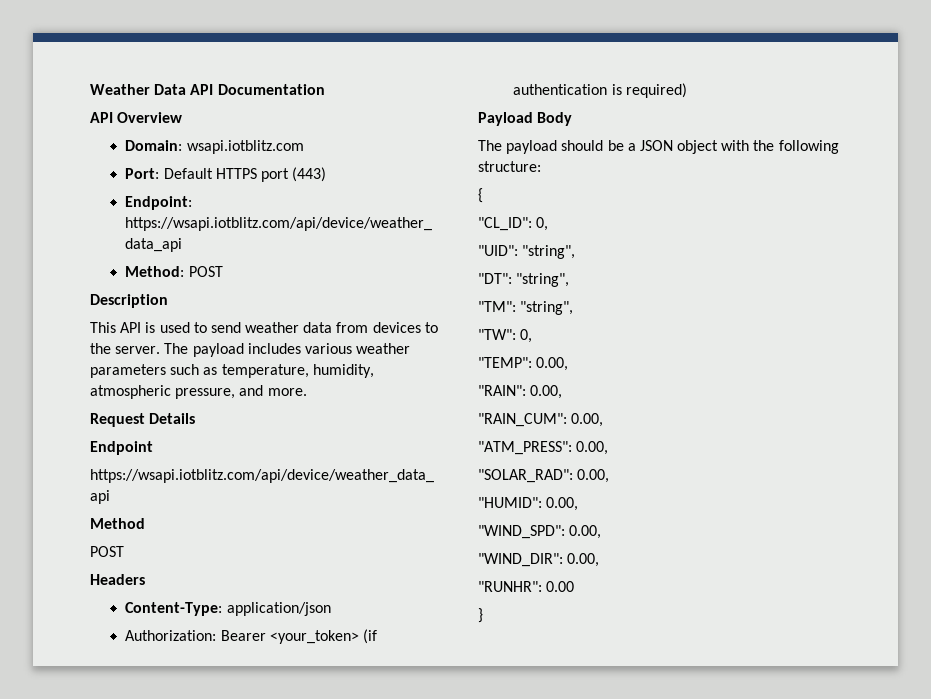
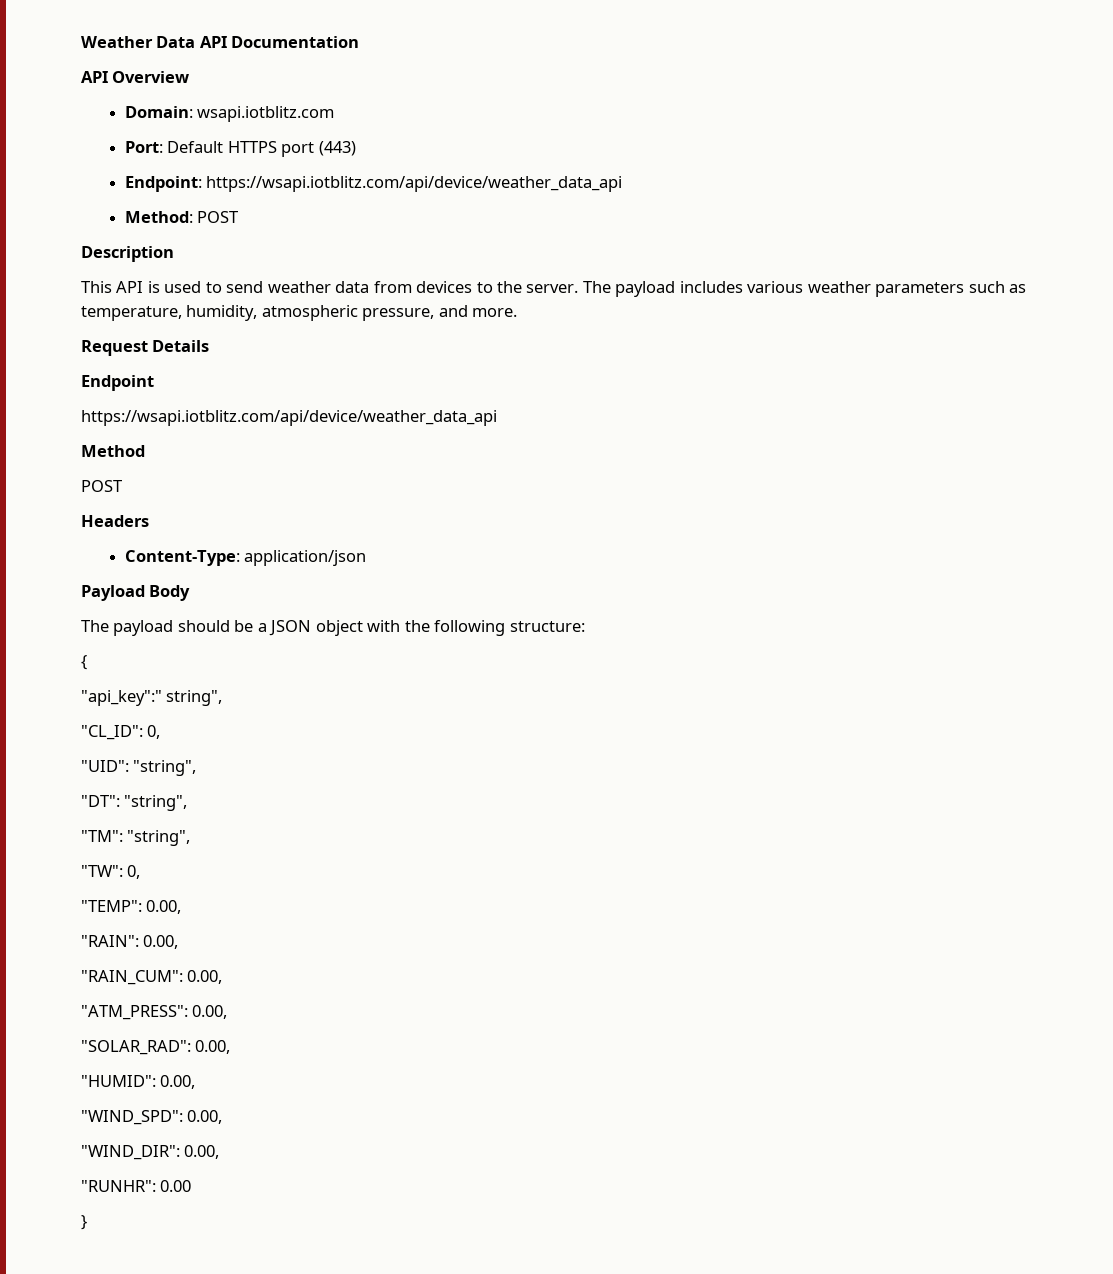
- Authorization: Bearer <your_token> (if authentication is required)
+ "api_key":" string",

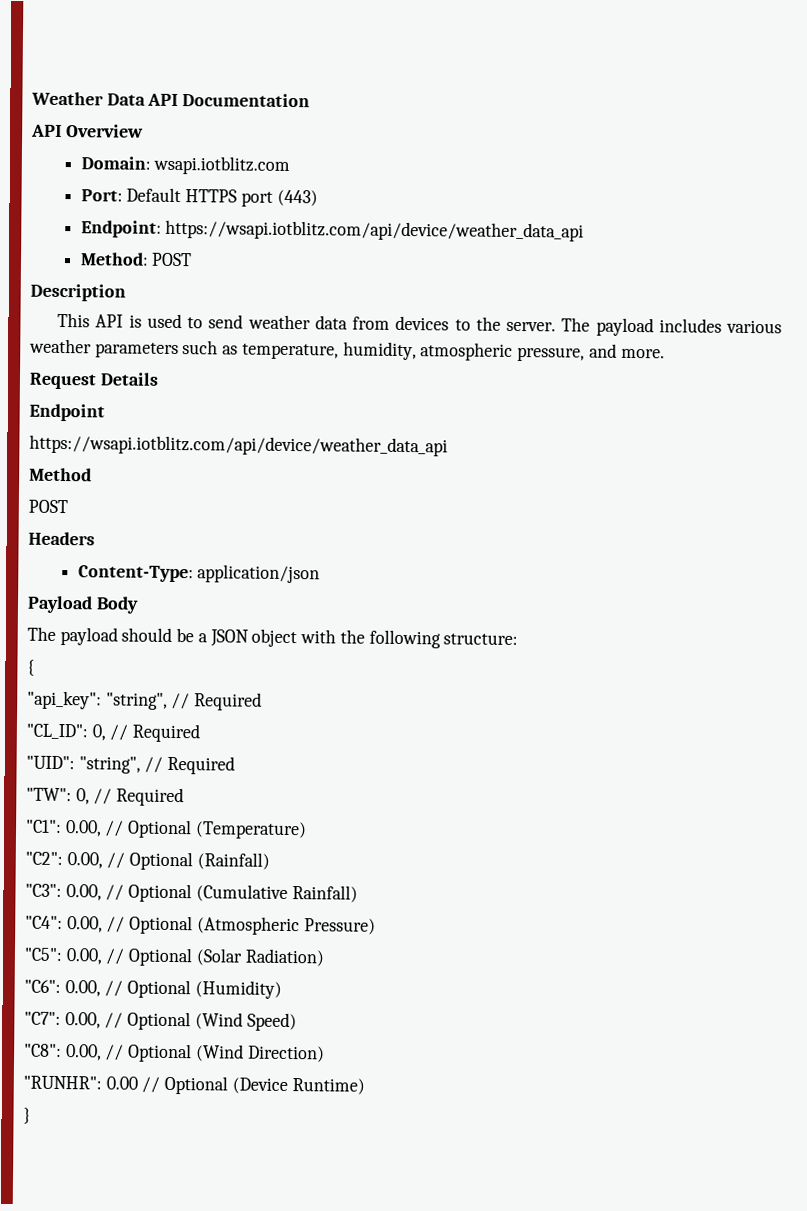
- "api_key":" string",
+ "api_key": "string", // Required
- "CL_ID": 0,
+ "CL_ID": 0, // Required
- "UID": "string",
- "DT": "string",
- "TM": "string",
- "TW": 0,
- "TEMP": 0.00,
- "RAIN": 0.00,
- "RAIN_CUM": 0.00,
- "ATM_PRESS": 0.00,
- "SOLAR_RAD": 0.00,
- "HUMID": 0.00,
- "WIND_SPD": 0.00,
- "WIND_DIR": 0.00,
- "RUNHR": 0.00
+ "UID": "string", // Required
+ "TW": 0, // Required
+ "C1": 0.00, // Optional (Temperature)
+ "C2": 0.00, // Optional (Rainfall)
+ "C3": 0.00, // Optional (Cumulative Rainfall)
+ "C4": 0.00, // Optional (Atmospheric Pressure)
+ "C5": 0.00, // Optional (Solar Radiation)
+ "C6": 0.00, // Optional (Humidity)
+ "C7": 0.00, // Optional (Wind Speed)
+ "C8": 0.00, // Optional (Wind Direction)
+ "RUNHR": 0.00 // Optional (Device Runtime)

